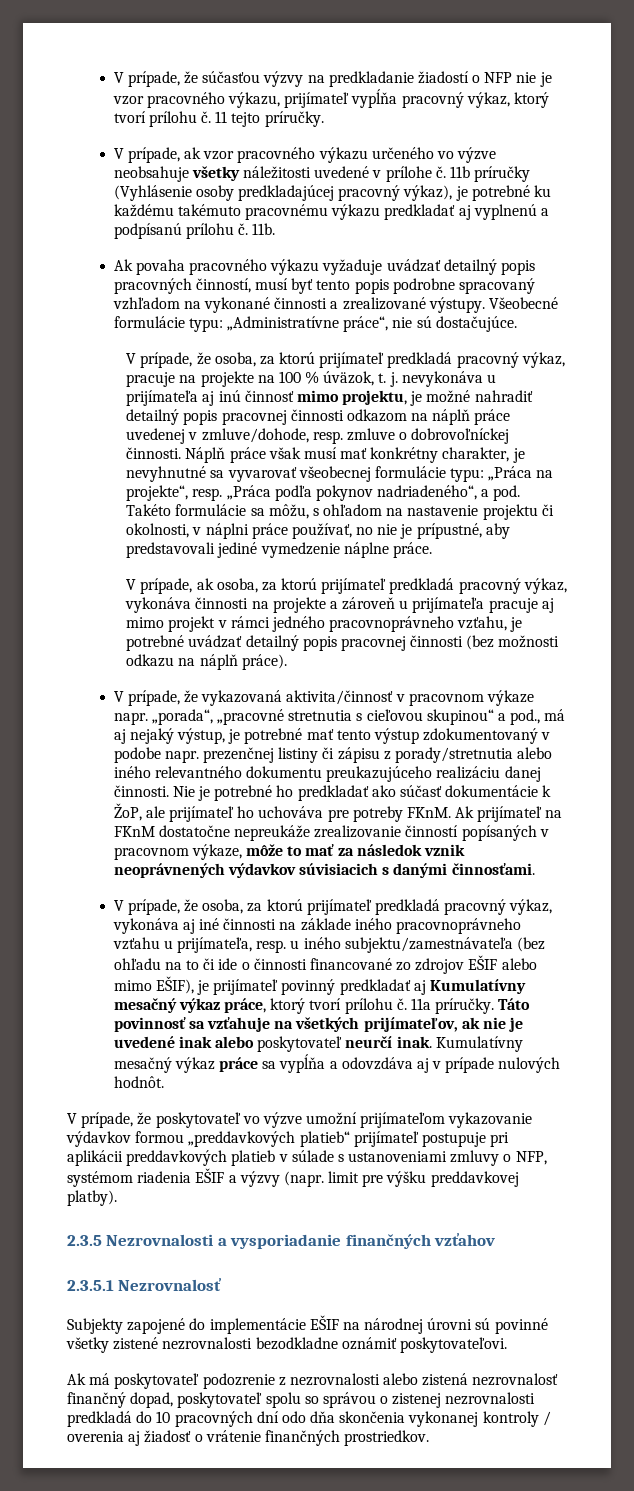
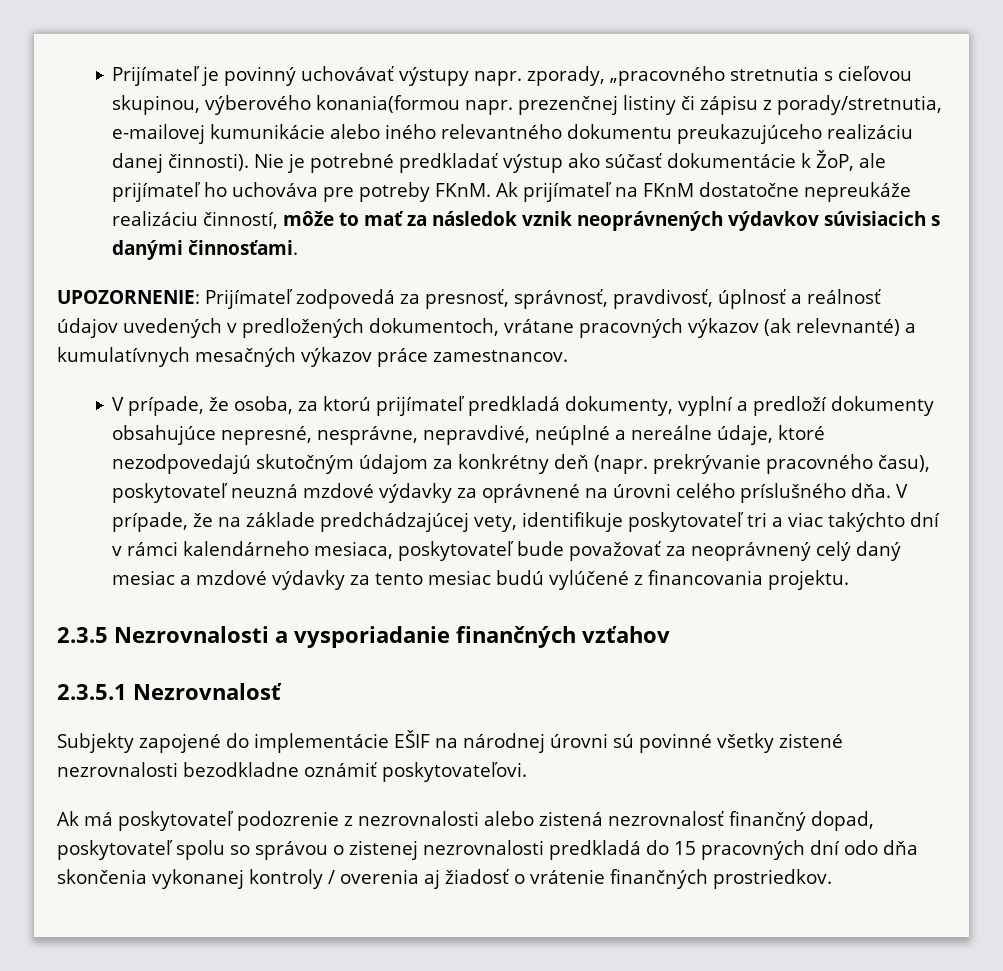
- V prípade, že súčasťou výzvy na predkladanie žiadostí o NFP nie je vzor pracovného výkazu, prijímateľ vypĺňa pracovný výkaz, ktorý tvorí prílohu č. 11 tejto príručky.
- V prípade, ak vzor pracovného výkazu určeného vo výzve neobsahuje všetky náležitosti uvedené v prílohe č. 11b príručky (Vyhlásenie osoby predkladajúcej pracovný výkaz), je potrebné ku každému takémuto pracovnému výkazu predkladať aj vyplnenú a podpísanú prílohu č. 11b.
- Ak povaha pracovného výkazu vyžaduje uvádzať detailný popis pracovných činností, musí byť tento popis podrobne spracovaný vzhľadom na vykonané činnosti a zrealizované výstupy. Všeobecné formulácie typu: „Administratívne práce“, nie sú dostačujúce.
- V prípade, že osoba, za ktorú prijímateľ predkladá pracovný výkaz, pracuje na projekte na 100 % úväzok, t. j. nevykonáva u prijímateľa aj inú činnosť mimo projektu, je možné nahradiť detailný popis pracovnej činnosti odkazom na náplň práce uvedenej v zmluve/dohode, resp. zmluve o dobrovoľníckej činnosti. Náplň práce však musí mať konkrétny charakter, je nevyhnutné sa vyvarovať všeobecnej formulácie typu: „Práca na projekte“, resp. „Práca podľa pokynov nadriadeného“, a pod. Takéto formulácie sa môžu, s ohľadom na nastavenie projektu či okolnosti, v náplni práce používať, no nie je prípustné, aby predstavovali jediné vymedzenie náplne práce.
- V prípade, ak osoba, za ktorú prijímateľ predkladá pracovný výkaz, vykonáva činnosti na projekte a zároveň u prijímateľa pracuje aj mimo projekt v rámci jedného pracovnoprávneho vzťahu, je potrebné uvádzať detailný popis pracovnej činnosti (bez možnosti odkazu na náplň práce).
- V prípade, že vykazovaná aktivita/činnosť v pracovnom výkaze napr. „porada“, „pracovné stretnutia s cieľovou skupinou“ a pod., má aj nejaký výstup, je potrebné mať tento výstup zdokumentovaný v podobe napr. prezenčnej listiny či zápisu z porady/stretnutia alebo iného relevantného dokumentu preukazujúceho realizáciu danej činnosti.
+ Prijímateľ je povinný uchovávať výstupy napr. zporady, „pracovného stretnutia s cieľovou skupinou, výberového konania(formou napr. prezenčnej listiny či zápisu z porady/stretnutia, e-mailovej kumunikácie alebo iného relevantného dokumentu preukazujúceho realizáciu danej činnosti).
- Nie je potrebné ho predkladať ako súčasť dokumentácie k ŽoP, ale prijímateľ ho uchováva pre potreby FKnM.
+ Nie je potrebné predkladať výstup ako súčasť dokumentácie k ŽoP, ale prijímateľ ho uchováva pre potreby FKnM.
- Ak prijímateľ na FKnM dostatočne nepreukáže zrealizovanie činností popísaných v pracovnom výkaze, môže to mať za následok vznik neoprávnených výdavkov súvisiacich s danými činnosťami.
+ Ak prijímateľ na FKnM dostatočne nepreukáže realizáciu činností, môže to mať za následok vznik neoprávnených výdavkov súvisiacich s danými činnosťami.
- V prípade, že osoba, za ktorú prijímateľ predkladá pracovný výkaz, vykonáva aj iné činnosti na základe iného pracovnoprávneho vzťahu u prijímateľa, resp. u iného subjektu/zamestnávateľa (bez ohľadu na to či ide o činnosti financované zo zdrojov EŠIF alebo mimo EŠIF), je prijímateľ povinný predkladať aj Kumulatívny mesačný výkaz práce, ktorý tvorí prílohu č. 11a príručky. Táto povinnosť sa vzťahuje na všetkých prijímateľov, ak nie je uvedené inak alebo poskytovateľ neurčí inak. Kumulatívny mesačný výkaz práce sa vypĺňa a odovzdáva aj v prípade nulových hodnôt.
- V prípade, že poskytovateľ vo výzve umožní prijímateľom vykazovanie výdavkov formou „preddavkových platieb“ prijímateľ postupuje pri aplikácii preddavkových platieb v súlade s ustanoveniami zmluvy o NFP, systémom riadenia EŠIF a výzvy (napr. limit pre výšku preddavkovej platby).
+ UPOZORNENIE: Prijímateľ zodpovedá za presnosť, správnosť, pravdivosť, úplnosť a reálnosť údajov uvedených v predložených dokumentoch, vrátane pracovných výkazov (ak relevnanté) a kumulatívnych mesačných výkazov práce zamestnancov.
+ V prípade, že osoba, za ktorú prijímateľ predkladá dokumenty, vyplní a predloží dokumenty obsahujúce nepresné, nesprávne, nepravdivé, neúplné a nereálne údaje, ktoré nezodpovedajú skutočným údajom za konkrétny deň (napr. prekrývanie pracovného času), poskytovateľ neuzná mzdové výdavky za oprávnené na úrovni celého príslušného dňa. V prípade, že na základe predchádzajúcej vety, identifikuje poskytovateľ tri a viac takýchto dní v rámci kalendárneho mesiaca, poskytovateľ bude považovať za neoprávnený celý daný mesiac a mzdové výdavky za tento mesiac budú vylúčené z financovania projektu.
- Ak má poskytovateľ podozrenie z nezrovnalosti alebo zistená nezrovnalosť finančný dopad, poskytovateľ spolu so správou o zistenej nezrovnalosti predkladá do 10 pracovných dní odo dňa skončenia vykonanej kontroly / overenia aj žiadosť o vrátenie finančných prostriedkov.
+ Ak má poskytovateľ podozrenie z nezrovnalosti alebo zistená nezrovnalosť finančný dopad, poskytovateľ spolu so správou o zistenej nezrovnalosti predkladá do 15 pracovných dní odo dňa skončenia vykonanej kontroly / overenia aj žiadosť o vrátenie finančných prostriedkov.

